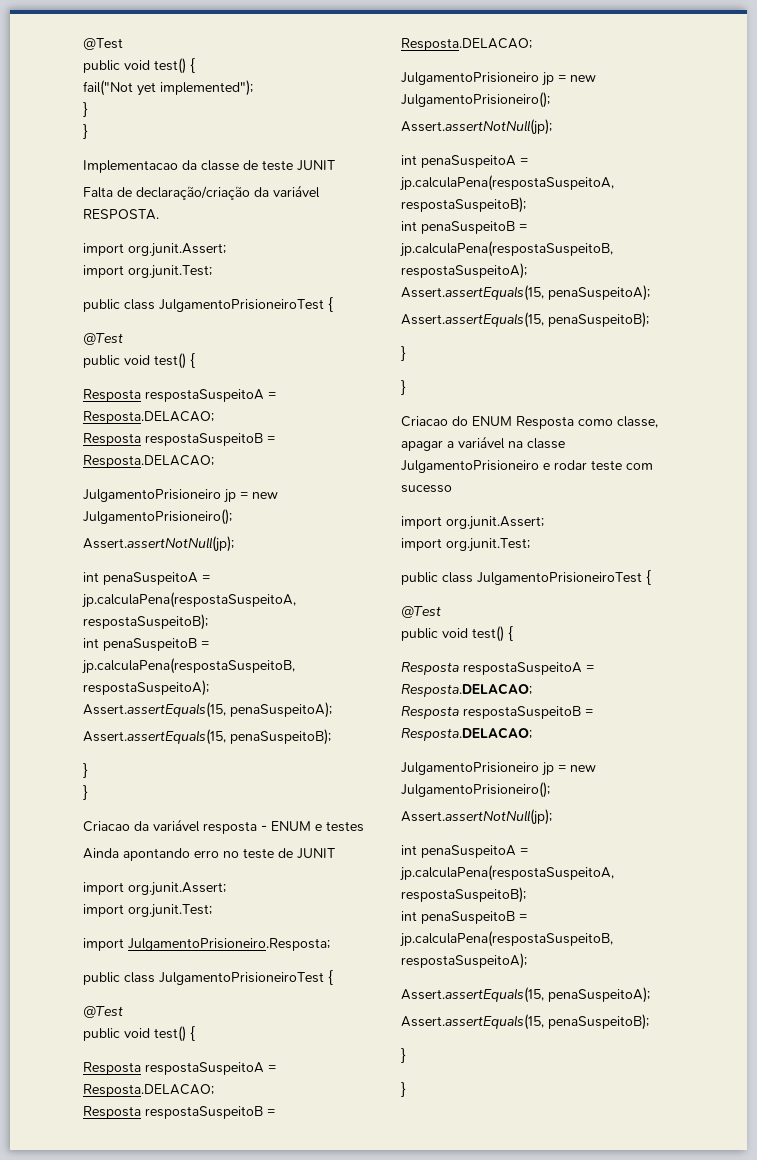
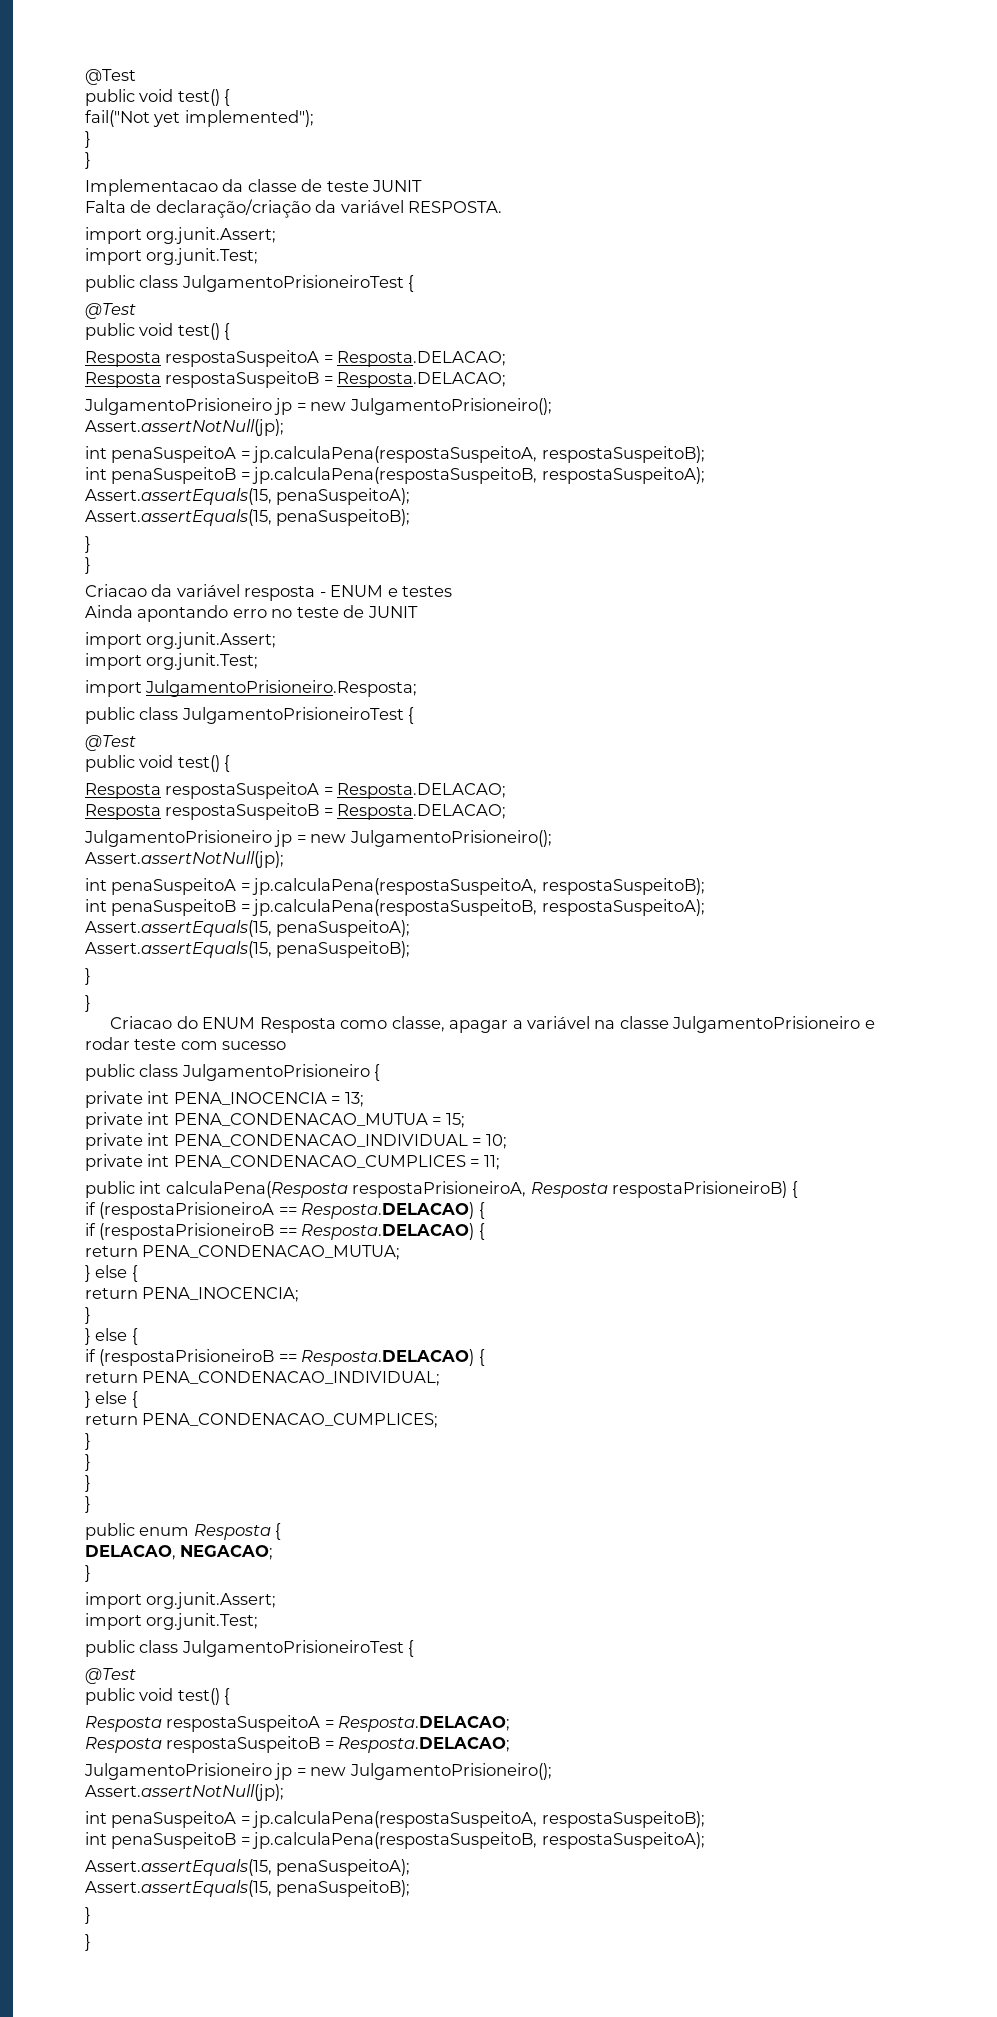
+ public class JulgamentoPrisioneiro {
+ private int PENA_INOCENCIA = 13;
+ private int PENA_CONDENACAO_MUTUA = 15;
+ private int PENA_CONDENACAO_INDIVIDUAL = 10;
+ private int PENA_CONDENACAO_CUMPLICES = 11;
+ public int calculaPena(Resposta respostaPrisioneiroA, Resposta respostaPrisioneiroB) {
+ if (respostaPrisioneiroA == Resposta.DELACAO) {
+ if (respostaPrisioneiroB == Resposta.DELACAO) {
+ return PENA_CONDENACAO_MUTUA;
+ } else {
+ return PENA_INOCENCIA;
+ }
+ } else {
+ if (respostaPrisioneiroB == Resposta.DELACAO) {
+ return PENA_CONDENACAO_INDIVIDUAL;
+ } else {
+ return PENA_CONDENACAO_CUMPLICES;
+ }
+ }
+ }
+ }
+ public enum Resposta {
+ DELACAO, NEGACAO;
+ }

